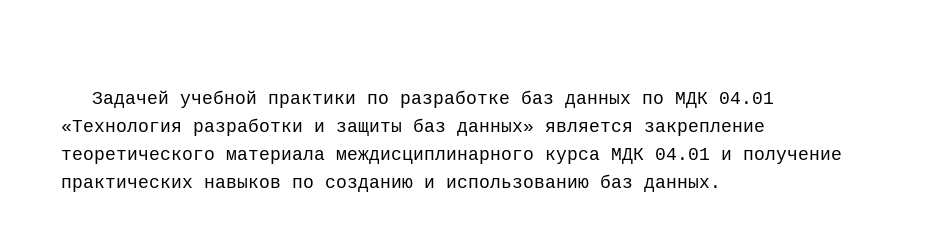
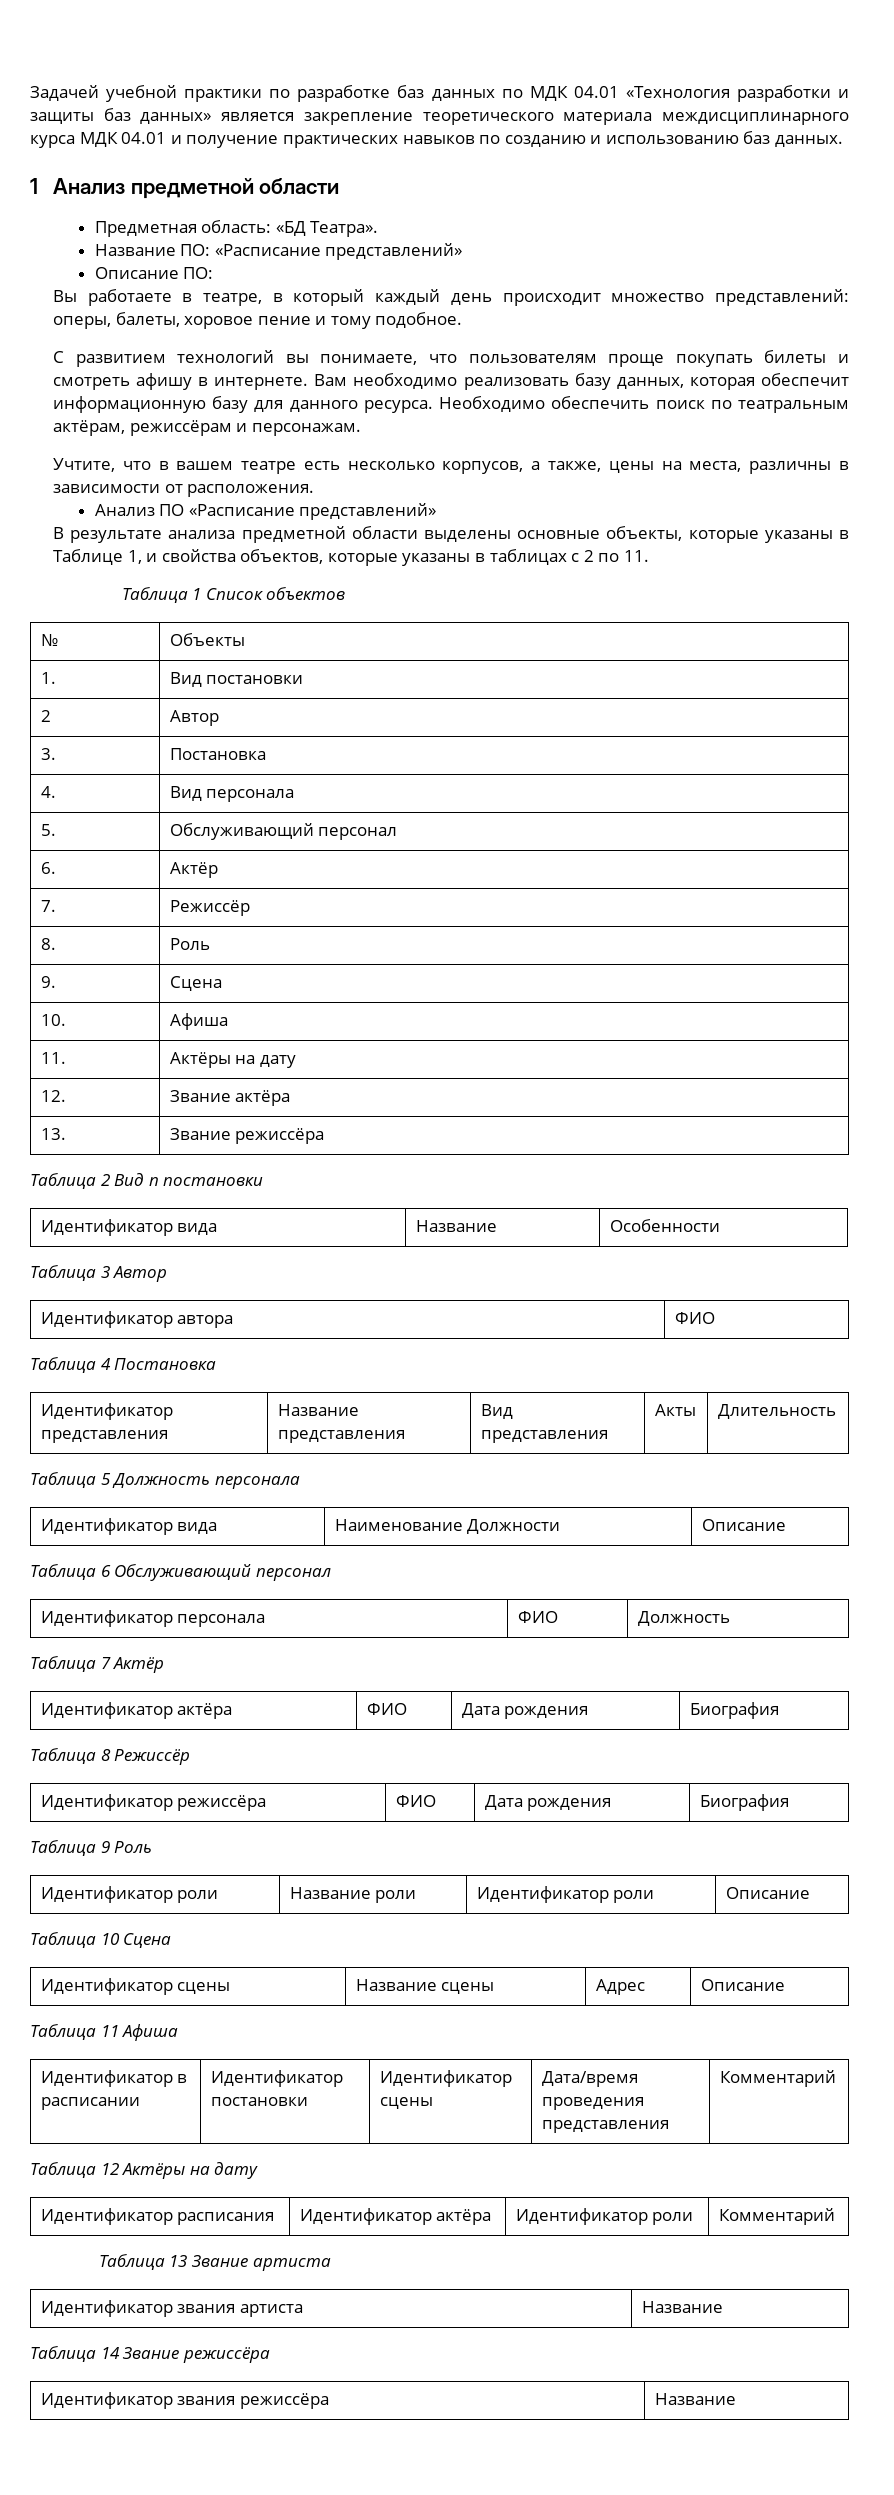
+ 1 Анализ предметной области
+ Предметная область: «БД Театра».
+ Название ПО: «Расписание представлений»
+ Описание ПО:
+ Вы работаете в театре, в который каждый день происходит множество представлений: оперы, балеты, хоровое пение и тому подобное.
+ С развитием технологий вы понимаете, что пользователям проще покупать билеты и смотреть афишу в интернете. Вам необходимо реализовать базу данных, которая обеспечит информационную базу для данного ресурса. Необходимо обеспечить поиск по театральным актёрам, режиссёрам и персонажам.
+ Учтите, что в вашем театре есть несколько корпусов, а также, цены на места, различны в зависимости от расположения.
+ Анализ ПО «Расписание представлений»
+ В результате анализа предметной области выделены основные объекты, которые указаны в Таблице 1, и свойства объектов, которые указаны в таблицах с 2 по 11.
+ Таблица 1 Список объектов
+ № | Объекты
+ 1. | Вид постановки
+ 2 | Автор
+ 3. | Постановка
+ 4. | Вид персонала
+ 5. | Обслуживающий персонал
+ 6. | Актёр
+ 7. | Режиссёр
+ 8. | Роль
+ 9. | Сцена
+ 10. | Афиша
+ 11. | Актёры на дату
+ 12. | Звание актёра
+ 13. | Звание режиссёра
+ Таблица 2 Вид п постановки
+ Идентификатор вида | Название | Особенности
+ Таблица 3 Автор
+ Идентификатор автора | ФИО
+ Таблица 4 Постановка
+ Идентификатор представления | Название представления | Вид представления | Акты | Длительность
+ Таблица 5 Должность персонала
+ Идентификатор вида | Наименование Должности | Описание
+ Таблица 6 Обслуживающий персонал
+ Идентификатор персонала | ФИО | Должность
+ Таблица 7 Актёр
+ Идентификатор актёра | ФИО | Дата рождения | Биография
+ Таблица 8 Режиссёр
+ Идентификатор режиссёра | ФИО | Дата рождения | Биография
+ Таблица 9 Роль
+ Идентификатор роли | Название роли | Идентификатор роли | Описание
+ Таблица 10 Сцена
+ Идентификатор сцены | Название сцены | Адрес | Описание
+ Таблица 11 Афиша
+ Идентификатор в расписании | Идентификатор постановки | Идентификатор сцены | Дата/время проведения представления | Комментарий
+ Таблица 12 Актёры на дату
+ Идентификатор расписания | Идентификатор актёра | Идентификатор роли | Комментарий
+ Таблица 13 Звание артиста
+ Идентификатор звания артиста | Название
+ Таблица 14 Звание режиссёра
+ Идентификатор звания режиссёра | Название

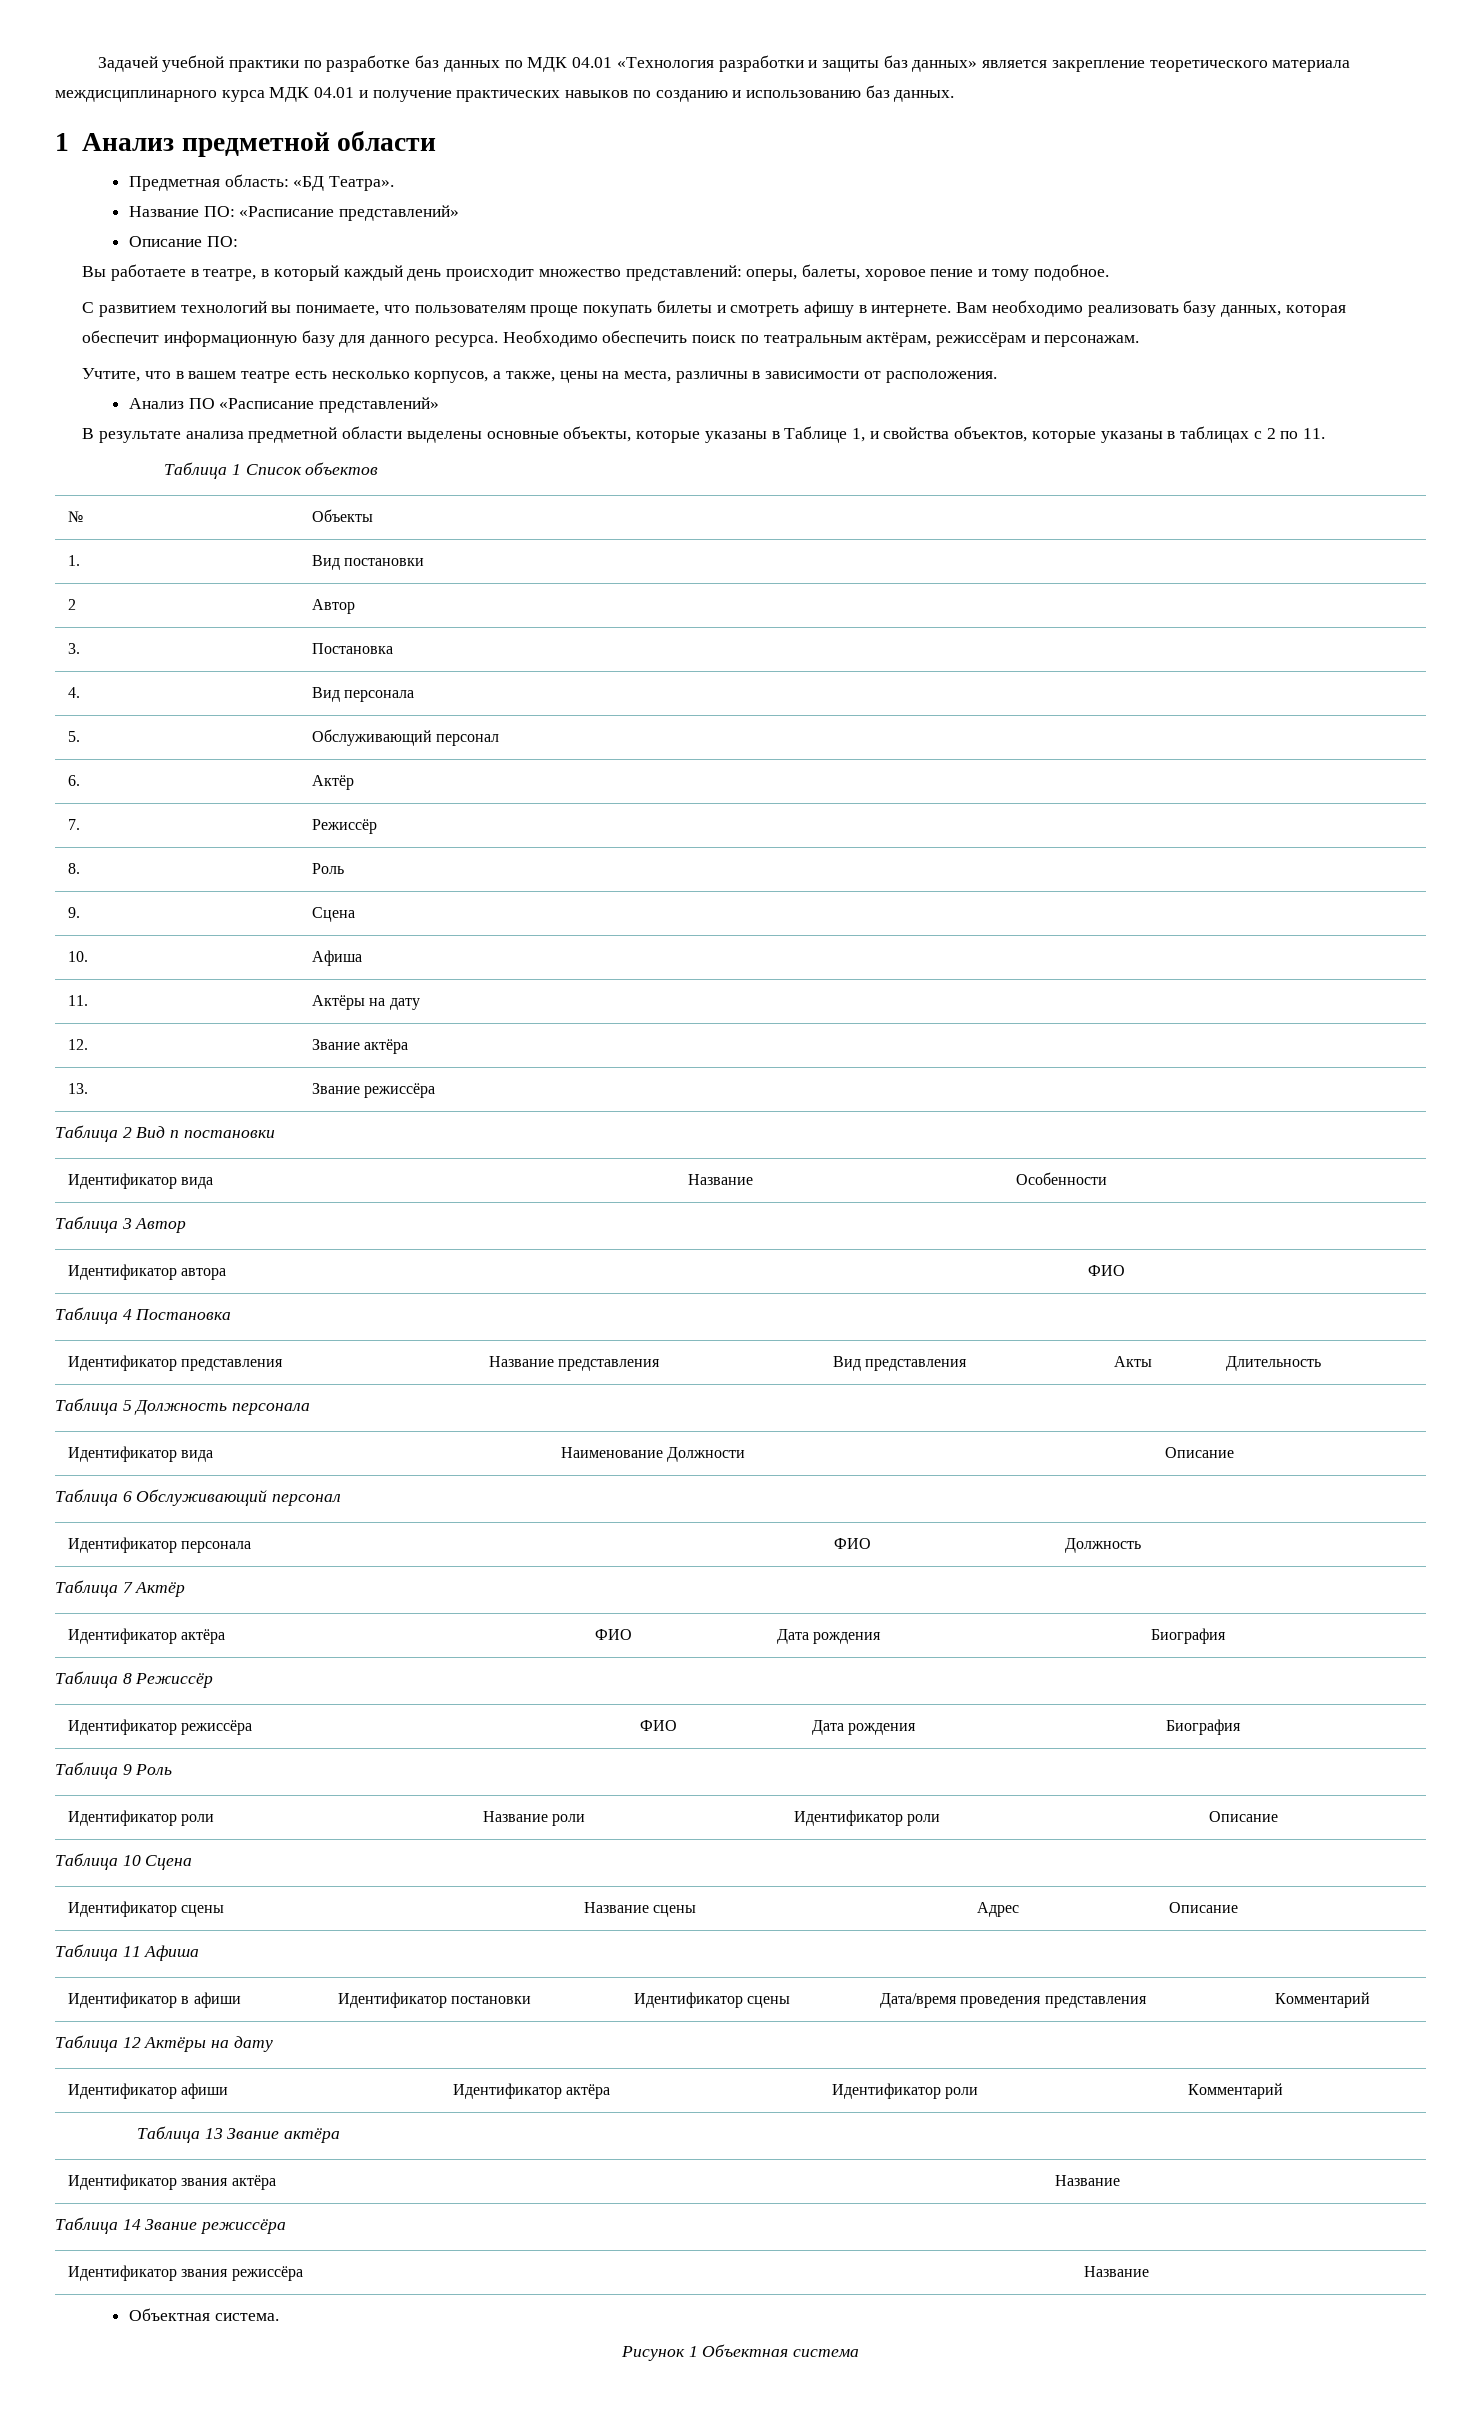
- Идентификатор в расписании | Идентификатор постановки | Идентификатор сцены | Дата/время проведения представления | Комментарий
+ Идентификатор в афиши | Идентификатор постановки | Идентификатор сцены | Дата/время проведения представления | Комментарий
- Идентификатор расписания | Идентификатор актёра | Идентификатор роли | Комментарий
+ Идентификатор афиши | Идентификатор актёра | Идентификатор роли | Комментарий
- Таблица 13 Звание артиста
- Идентификатор звания артиста | Название
+ Таблица 13 Звание актёра
+ Идентификатор звания актёра | Название
+ Объектная система.
+ Рисунок 1 Объектная система

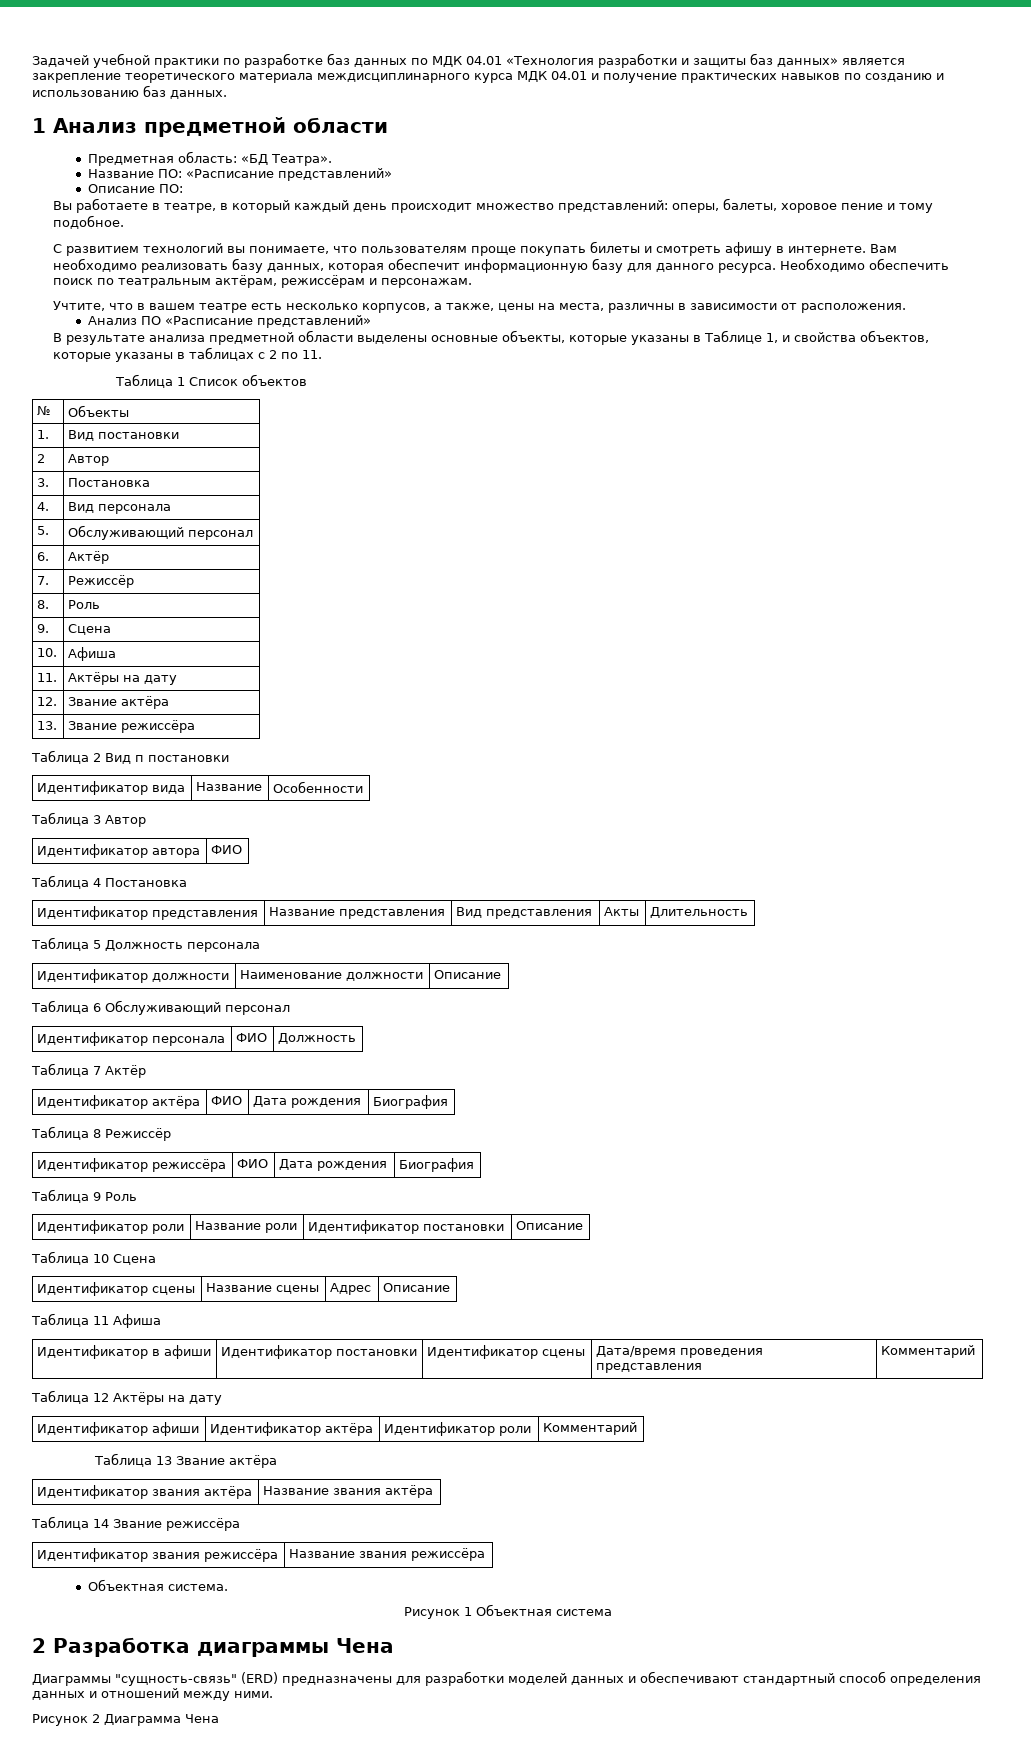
- Идентификатор вида | Наименование Должности | Описание
+ Идентификатор должности | Наименование должности | Описание
- Идентификатор роли | Название роли | Идентификатор роли | Описание
+ Идентификатор роли | Название роли | Идентификатор постановки | Описание
- Идентификатор звания актёра | Название
+ Идентификатор звания актёра | Название звания актёра
- Идентификатор звания режиссёра | Название
+ Идентификатор звания режиссёра | Название звания режиссёра
+ 2 Разработка диаграммы Чена
+ Диаграммы "сущность-связь" (ERD) предназначены для разработки моделей данных и обеспечивают стандартный способ определения данных и отношений между ними.
+ Рисунок 2 Диаграмма Чена

